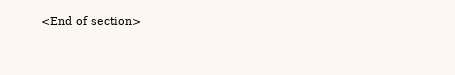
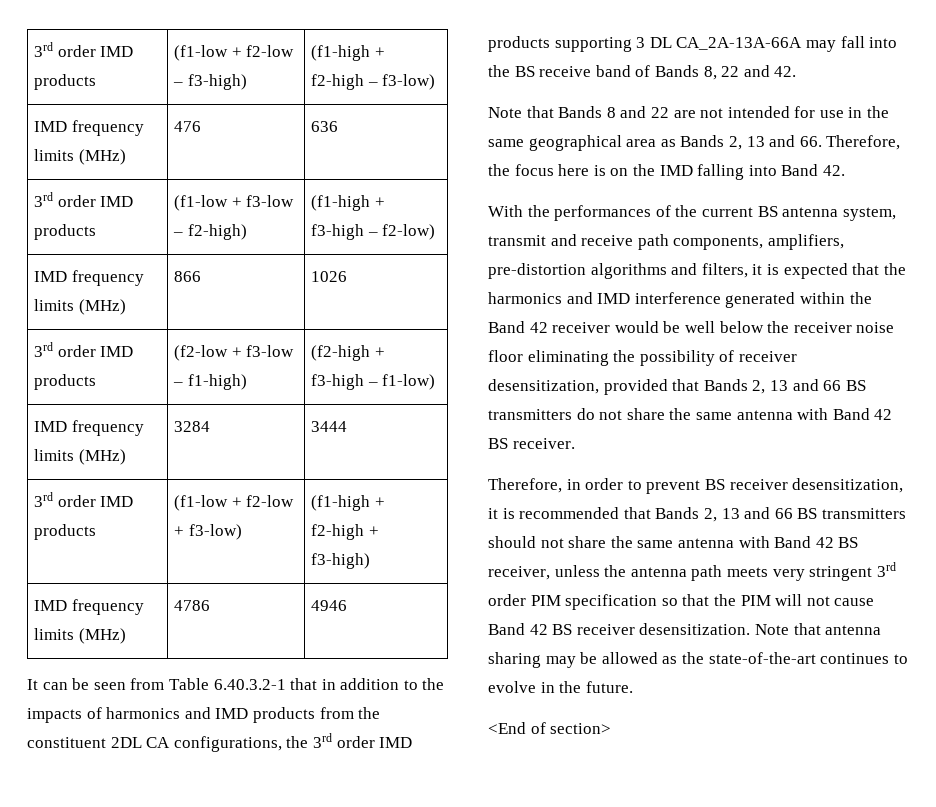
+ 3rd order IMD products | (f1-low + f2-low – f3-high) | (f1-high + f2-high – f3-low)
+ IMD frequency limits (MHz) | 476 | 636
+ 3rd order IMD products | (f1-low + f3-low – f2-high) | (f1-high + f3-high – f2-low)
+ IMD frequency limits (MHz) | 866 | 1026
+ 3rd order IMD products | (f2-low + f3-low – f1-high) | (f2-high + f3-high – f1-low)
+ IMD frequency limits (MHz) | 3284 | 3444
+ 3rd order IMD products | (f1-low + f2-low + f3-low) | (f1-high + f2-high + f3-high)
+ IMD frequency limits (MHz) | 4786 | 4946
+ It can be seen from Table 6.40.3.2-1 that in addition to the impacts of harmonics and IMD products from the constituent 2DL CA configurations, the 3rd order IMD products supporting 3 DL CA_2A-13A-66A may fall into the BS receive band of Bands 8, 22 and 42.
+ Note that Bands 8 and 22 are not intended for use in the same geographical area as Bands 2, 13 and 66. Therefore, the focus here is on the IMD falling into Band 42.
+ With the performances of the current BS antenna system, transmit and receive path components, amplifiers, pre-distortion algorithms and filters, it is expected that the harmonics and IMD interference generated within the Band 42 receiver would be well below the receiver noise floor eliminating the possibility of receiver desensitization, provided that Bands 2, 13 and 66 BS transmitters do not share the same antenna with Band 42 BS receiver.
+ Therefore, in order to prevent BS receiver desensitization, it is recommended that Bands 2, 13 and 66 BS transmitters should not share the same antenna with Band 42 BS receiver, unless the antenna path meets very stringent 3rd order PIM specification so that the PIM will not cause Band 42 BS receiver desensitization. Note that antenna sharing may be allowed as the state-of-the-art continues to evolve in the future.

